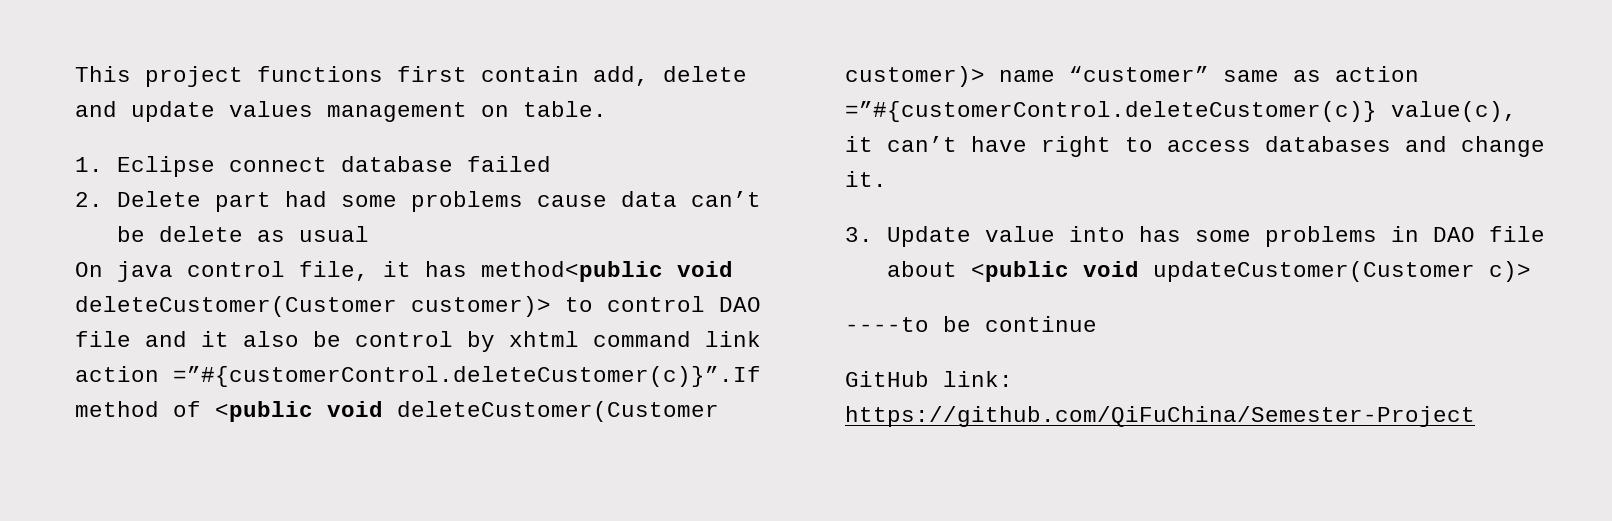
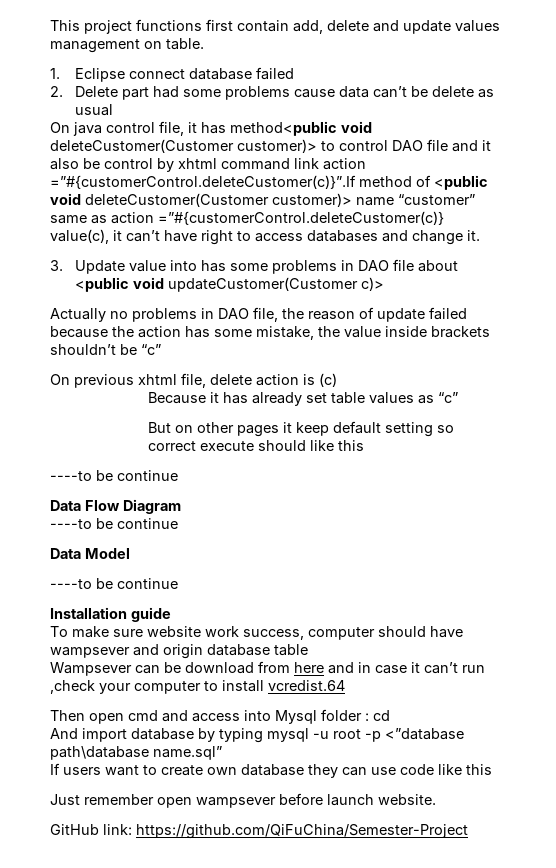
+ Actually no problems in DAO file, the reason of update failed because the action has some mistake, the value inside brackets shouldn’t be “c”
+ On previous xhtml file, delete action is (c)
+ Because it has already set table values as “c”
+ But on other pages it keep default setting so correct execute should like this
  ----to be continue
+ Data Flow Diagram
+ ----to be continue
+ Data Model
+ ----to be continue
+ Installation guide
+ To make sure website work success, computer should have wampsever and origin database table
+ Wampsever can be download from here and in case it can’t run ,check your computer to install vcredist.64
+ Then open cmd and access into Mysql folder : cd
+ And import database by typing mysql -u root -p <”database path\database name.sql”
+ If users want to create own database they can use code like this
+ Just remember open wampsever before launch website.

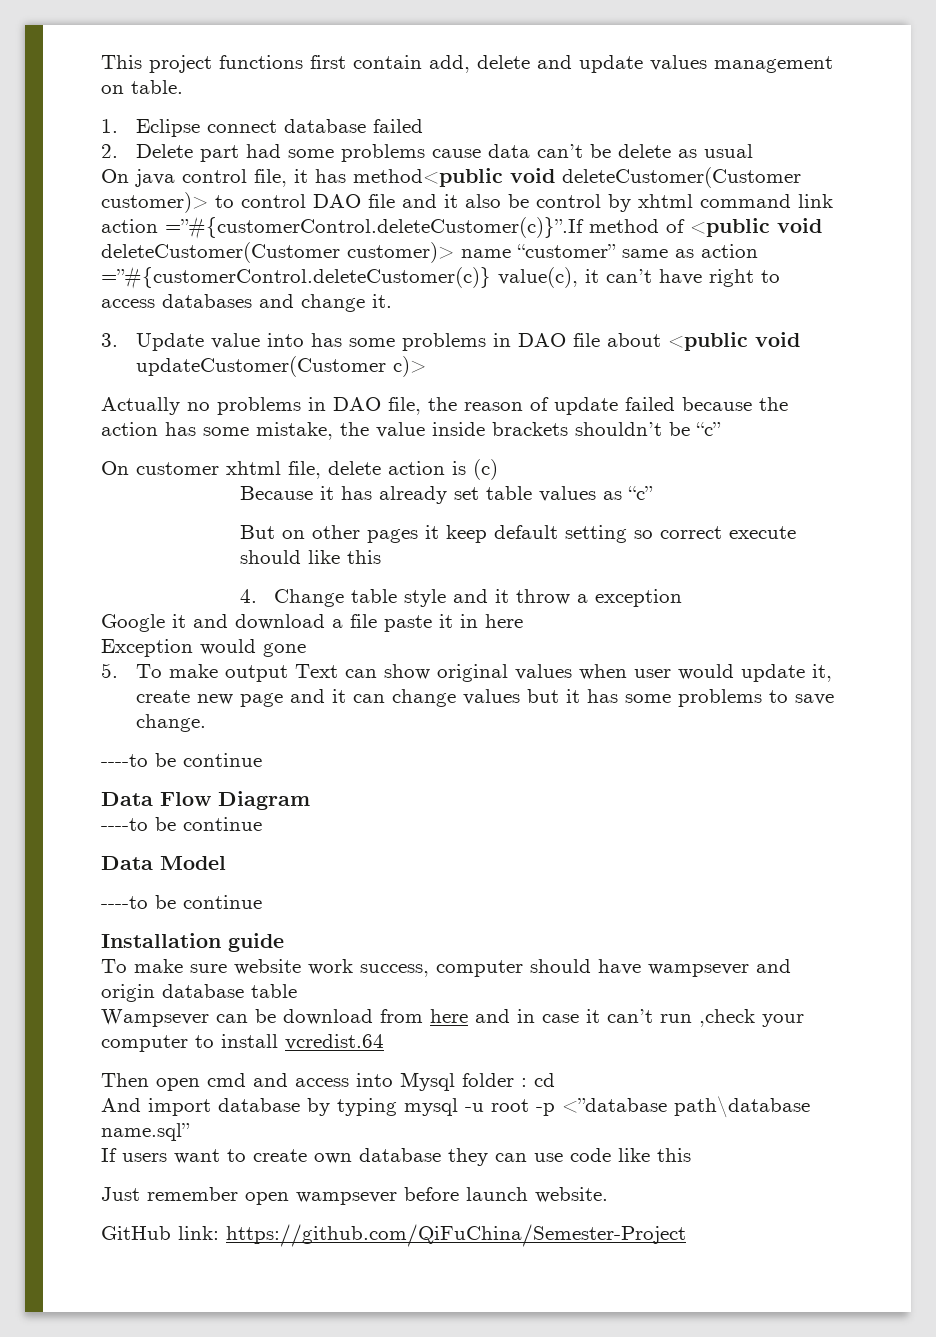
- On previous xhtml file, delete action is (c)
+ On customer xhtml file, delete action is (c)
+ 4. Change table style and it throw a exception
+ Google it and download a file paste it in here
+ Exception would gone
+ 5. To make output Text can show original values when user would update it, create new page and it can change values but it has some problems to save change.

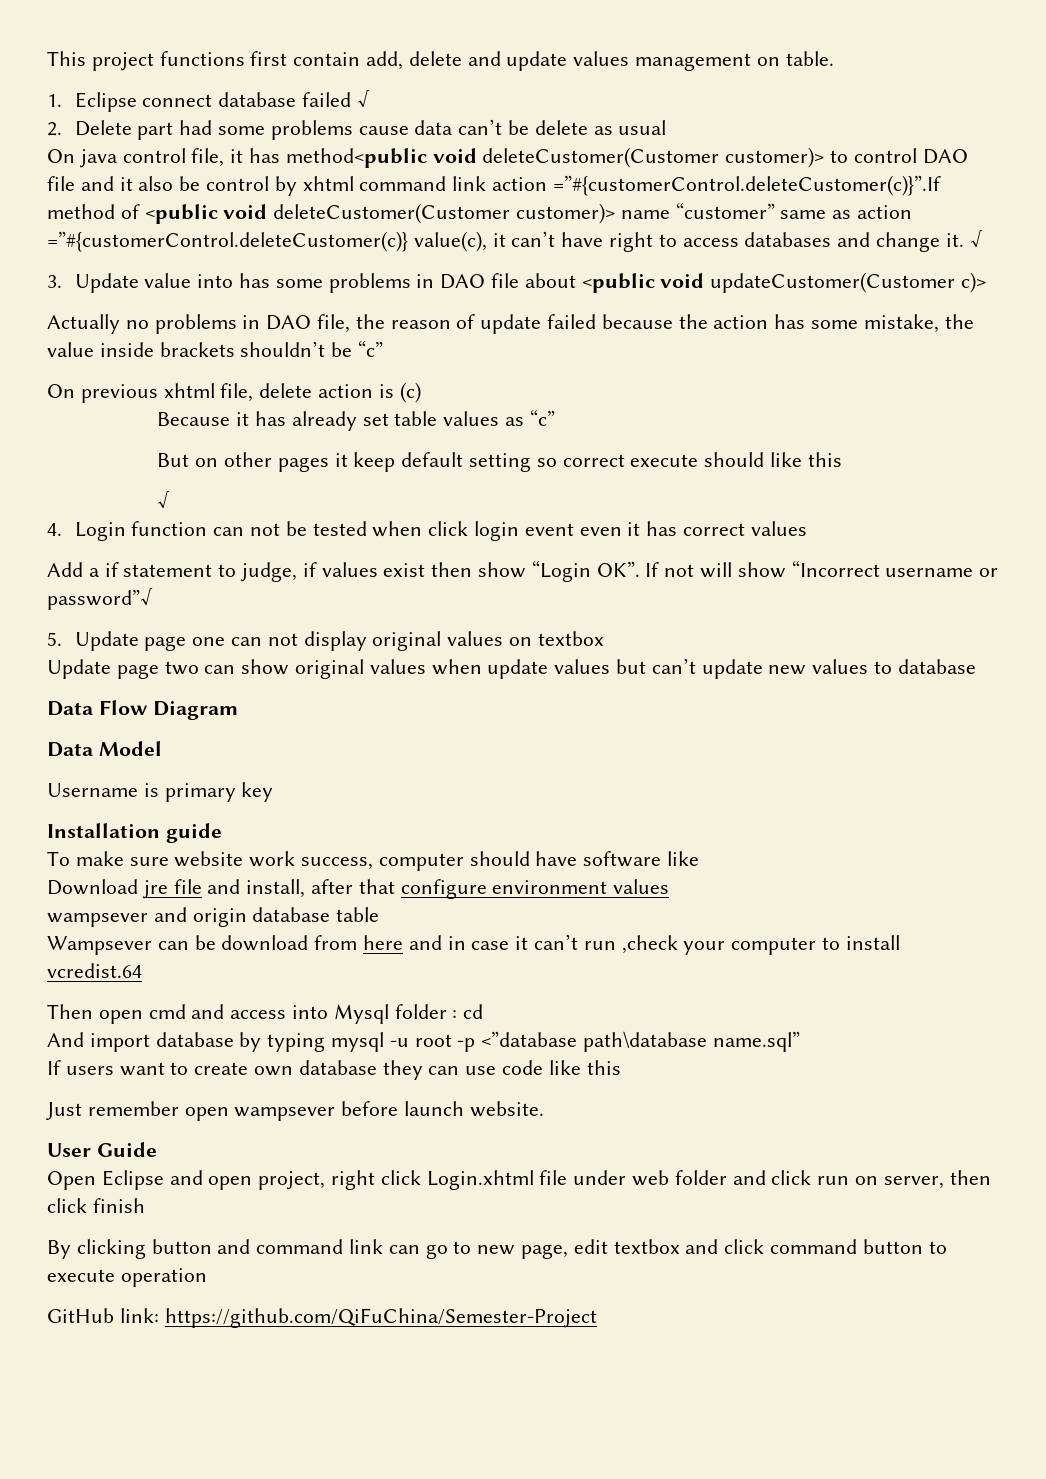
- 1. Eclipse connect database failed
+ 1. Eclipse connect database failed √
- On java control file, it has method<public void deleteCustomer(Customer customer)> to control DAO file and it also be control by xhtml command link action =”#{customerControl.deleteCustomer(c)}”.If method of <public void deleteCustomer(Customer customer)> name “customer” same as action =”#{customerControl.deleteCustomer(c)} value(c), it can’t have right to access databases and change it.
+ On java control file, it has method<public void deleteCustomer(Customer customer)> to control DAO file and it also be control by xhtml command link action =”#{customerControl.deleteCustomer(c)}”.If method of <public void deleteCustomer(Customer customer)> name “customer” same as action =”#{customerControl.deleteCustomer(c)} value(c), it can’t have right to access databases and change it. √
- On customer xhtml file, delete action is (c)
+ On previous xhtml file, delete action is (c)
  But on other pages it keep default setting so correct execute should like this
- 4. Change table style and it throw a exception
- Google it and download a file paste it in here
- Exception would gone
- 5. To make output Text can show original values when user would update it, create new page and it can change values but it has some problems to save change.
- ----to be continue
+ √
+ 4. Login function can not be tested when click login event even it has correct values
+ Add a if statement to judge, if values exist then show “Login OK”. If not will show “Incorrect username or password”√
+ 5. Update page one can not display original values on textbox
+ Update page two can show original values when update values but can’t update new values to database
  Data Flow Diagram
- ----to be continue
  Data Model
- ----to be continue
+ Username is primary key
- To make sure website work success, computer should have wampsever and origin database table
+ To make sure website work success, computer should have software like
+ Download jre file and install, after that configure environment values
+ wampsever and origin database table
+ User Guide
+ Open Eclipse and open project, right click Login.xhtml file under web folder and click run on server, then click finish
+ By clicking button and command link can go to new page, edit textbox and click command button to execute operation

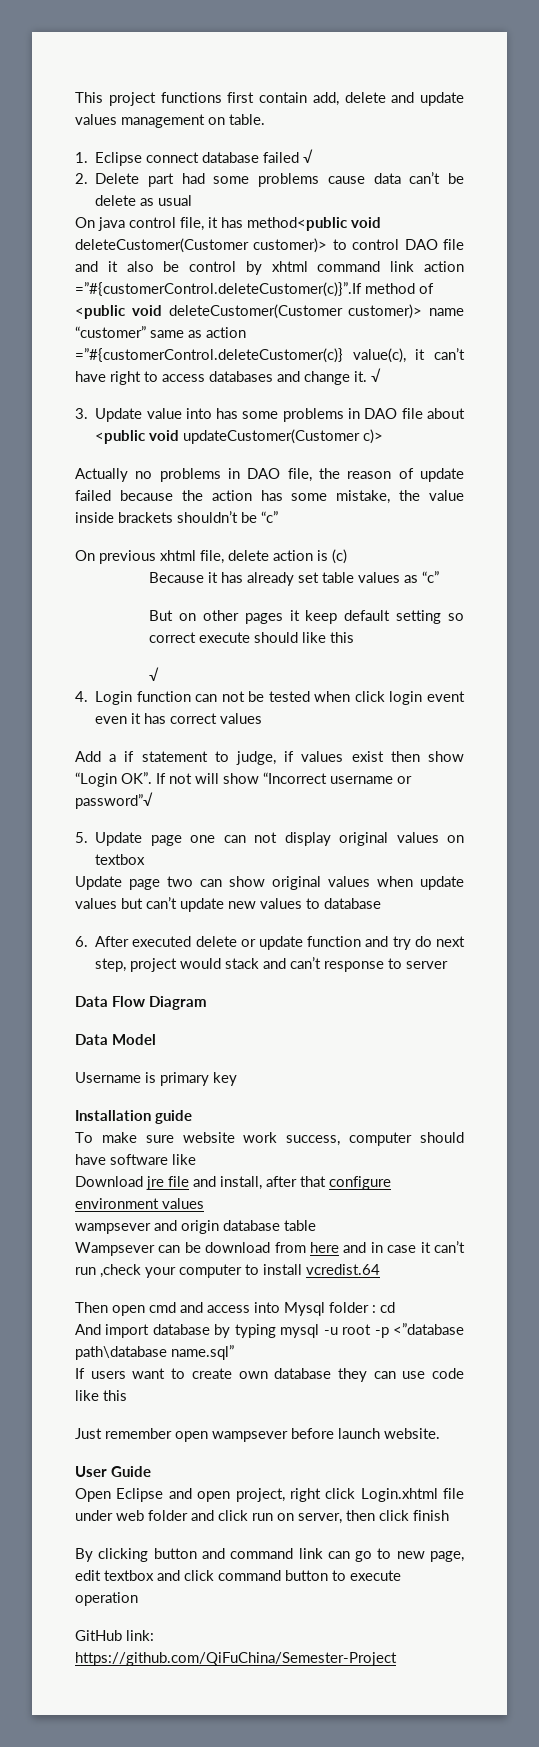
+ 6. After executed delete or update function and try do next step, project would stack and can’t response to server

